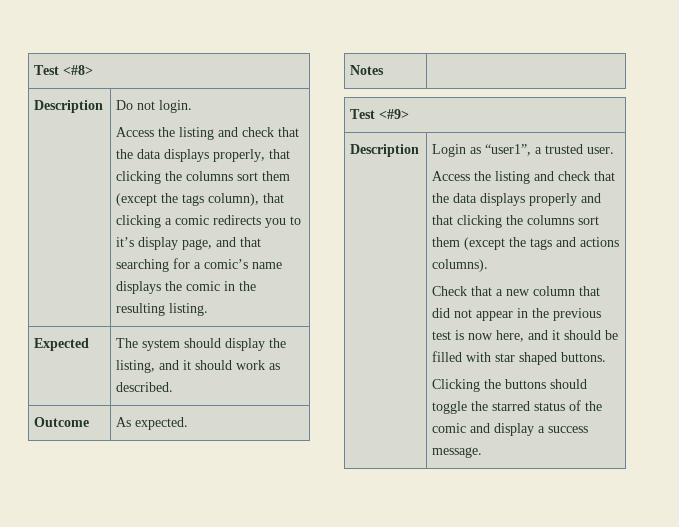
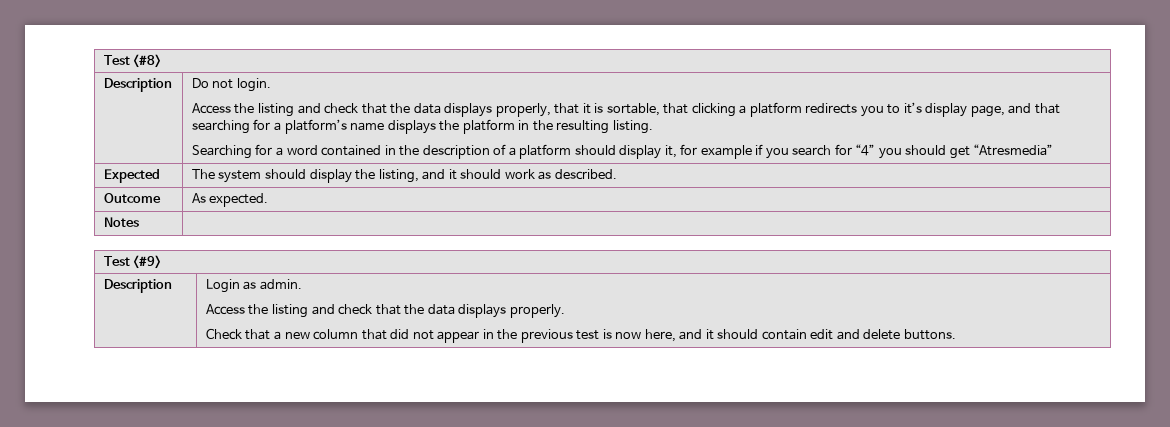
- Access the listing and check that the data displays properly, that clicking the columns sort them (except the tags column), that clicking a comic redirects you to it’s display page, and that searching for a comic’s name displays the comic in the resulting listing.
+ Access the listing and check that the data displays properly, that it is sortable, that clicking a platform redirects you to it’s display page, and that searching for a platform’s name displays the platform in the resulting listing.
+ Searching for a word contained in the description of a platform should display it, for example if you search for “4” you should get “Atresmedia”
- Login as “user1”, a trusted user.
- Access the listing and check that the data displays properly and that clicking the columns sort them (except the tags and actions columns).
+ Login as admin.
+ Access the listing and check that the data displays properly.
- Check that a new column that did not appear in the previous test is now here, and it should be filled with star shaped buttons.
- Clicking the buttons should toggle the starred status of the comic and display a success message.
+ Check that a new column that did not appear in the previous test is now here, and it should contain edit and delete buttons.

